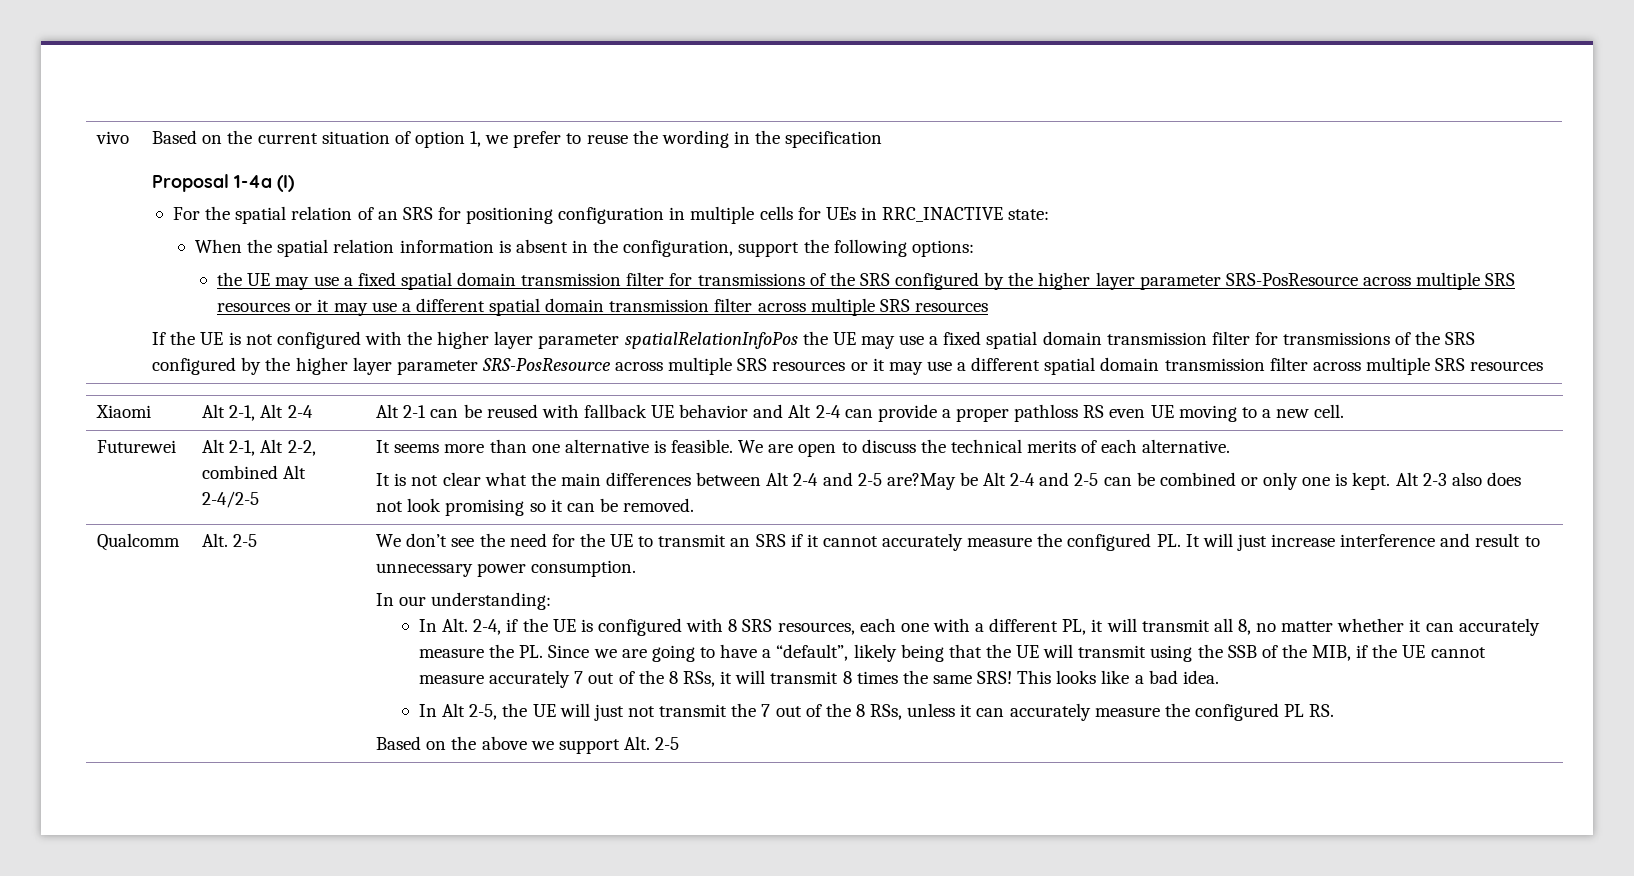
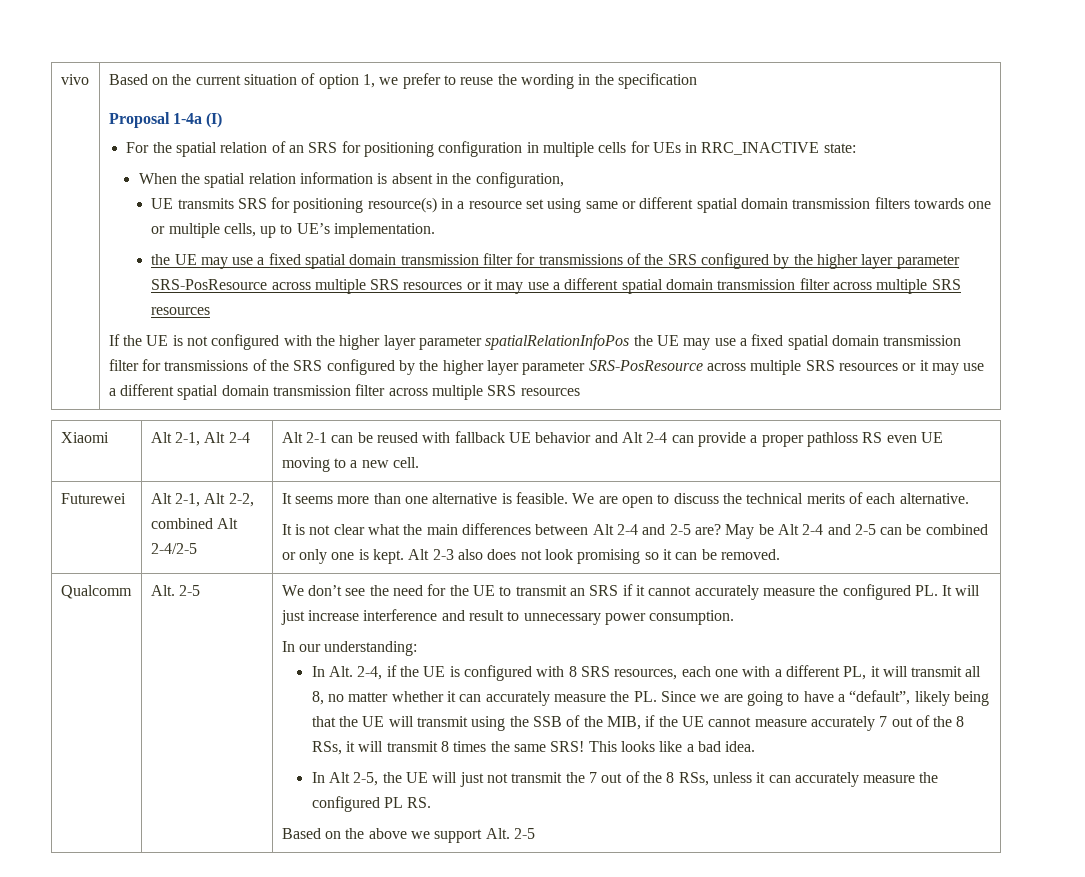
- When the spatial relation information is absent in the configuration, support the following options:
+ When the spatial relation information is absent in the configuration,
+ UE transmits SRS for positioning resource(s) in a resource set using same or different spatial domain transmission filters towards one or multiple cells, up to UE’s implementation.
- It is not clear what the main differences between Alt 2-4 and 2-5 are?May be Alt 2-4 and 2-5 can be combined or only one is kept.
+ It is not clear what the main differences between Alt 2-4 and 2-5 are? May be Alt 2-4 and 2-5 can be combined or only one is kept.

